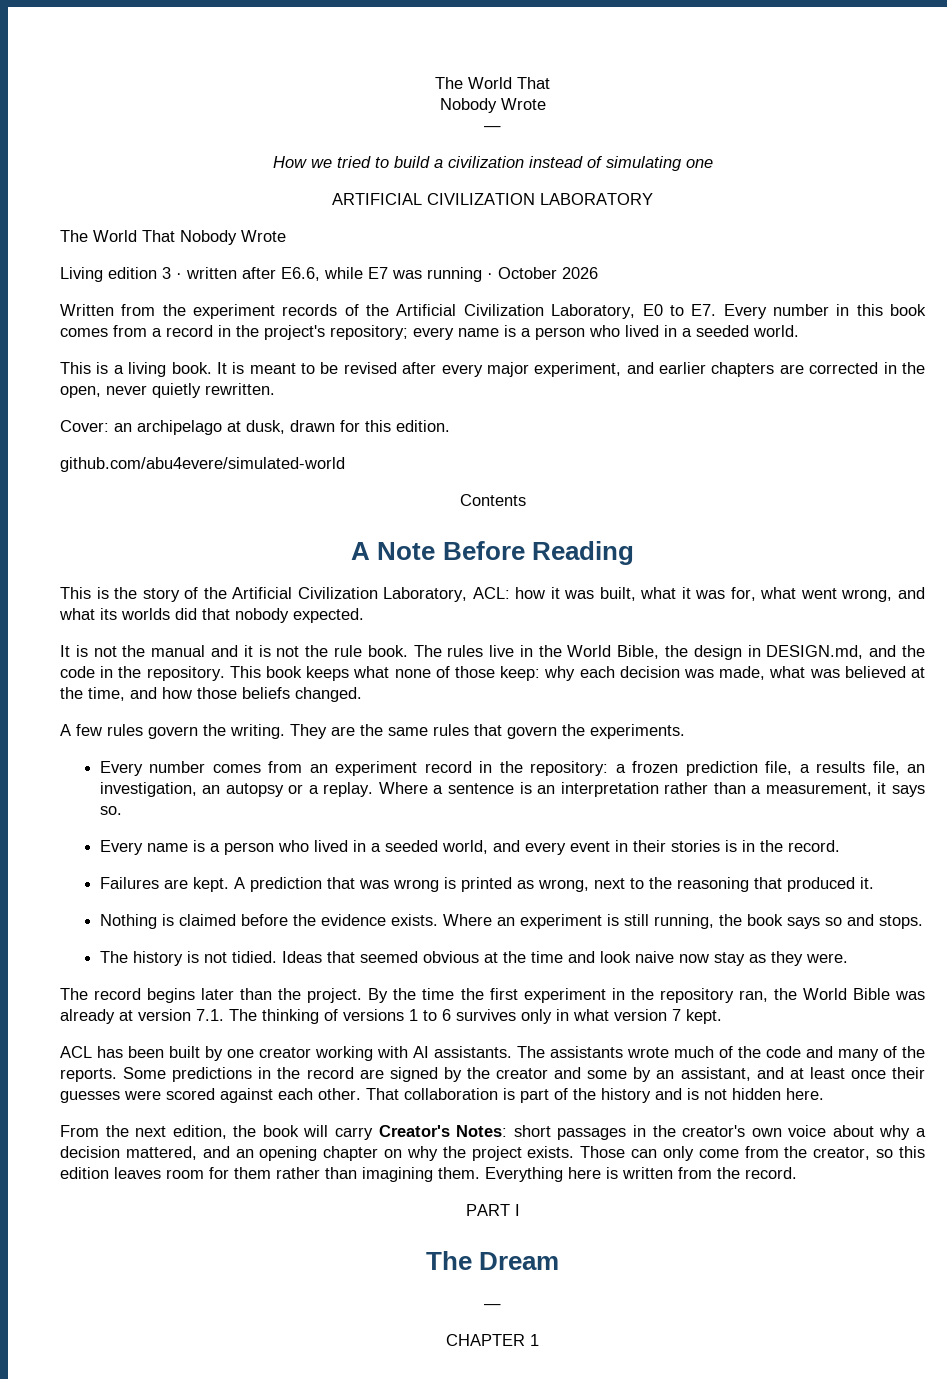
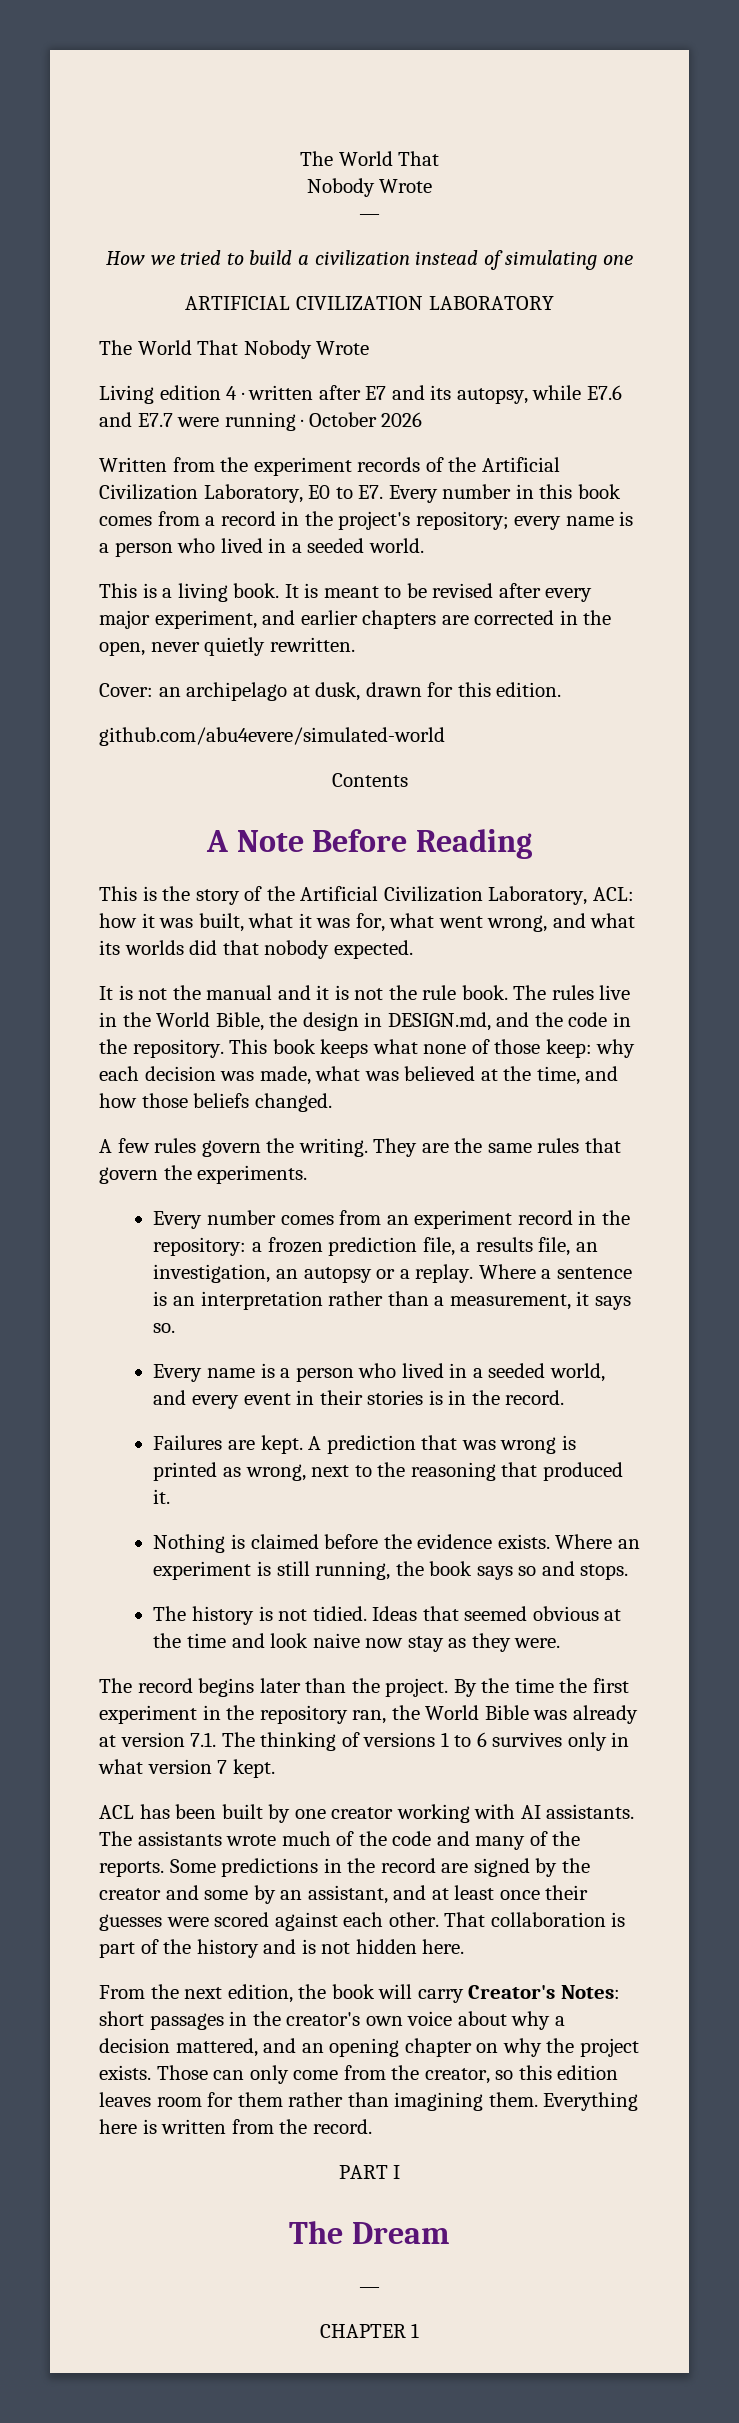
- Living edition 3 · written after E6.6, while E7 was running · October 2026
+ Living edition 4 · written after E7 and its autopsy, while E7.6 and E7.7 were running · October 2026

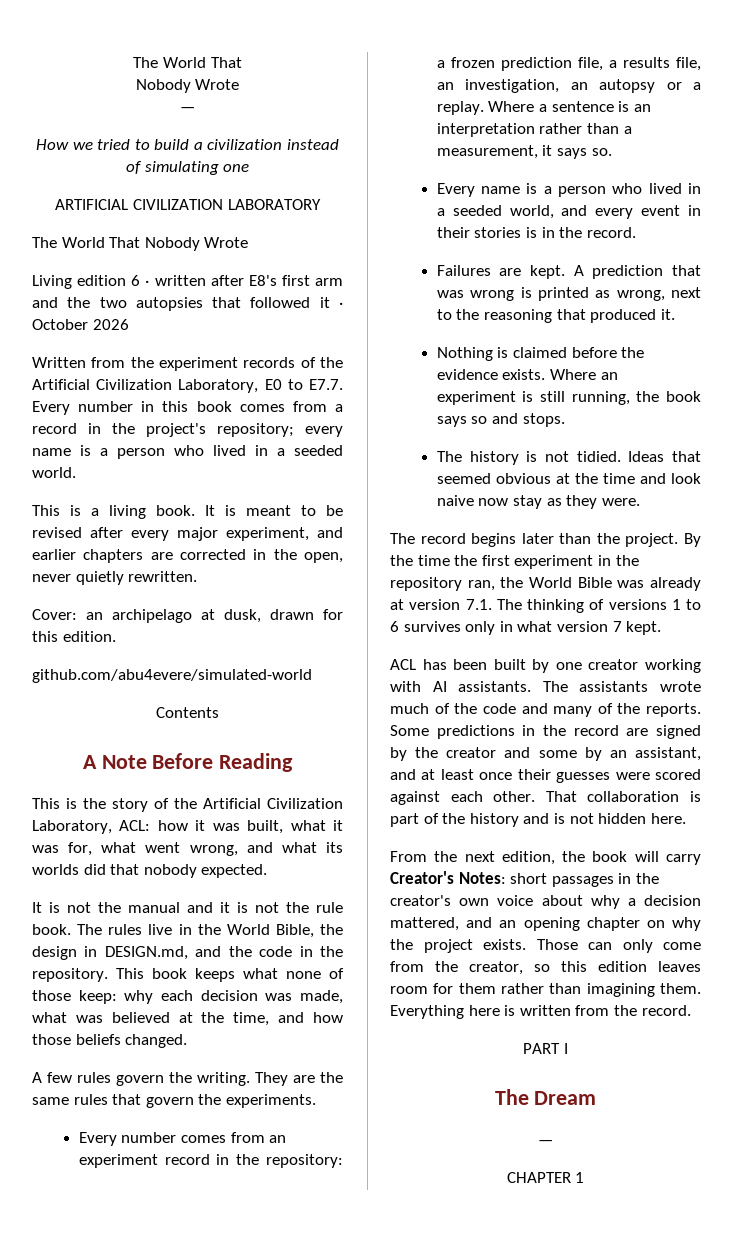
- Living edition 4 · written after E7 and its autopsy, while E7.6 and E7.7 were running · October 2026
+ Living edition 6 · written after E8's first arm and the two autopsies that followed it · October 2026
- Written from the experiment records of the Artificial Civilization Laboratory, E0 to E7. Every number in this book comes from a record in the project's repository; every name is a person who lived in a seeded world.
+ Written from the experiment records of the Artificial Civilization Laboratory, E0 to E7.7. Every number in this book comes from a record in the project's repository; every name is a person who lived in a seeded world.

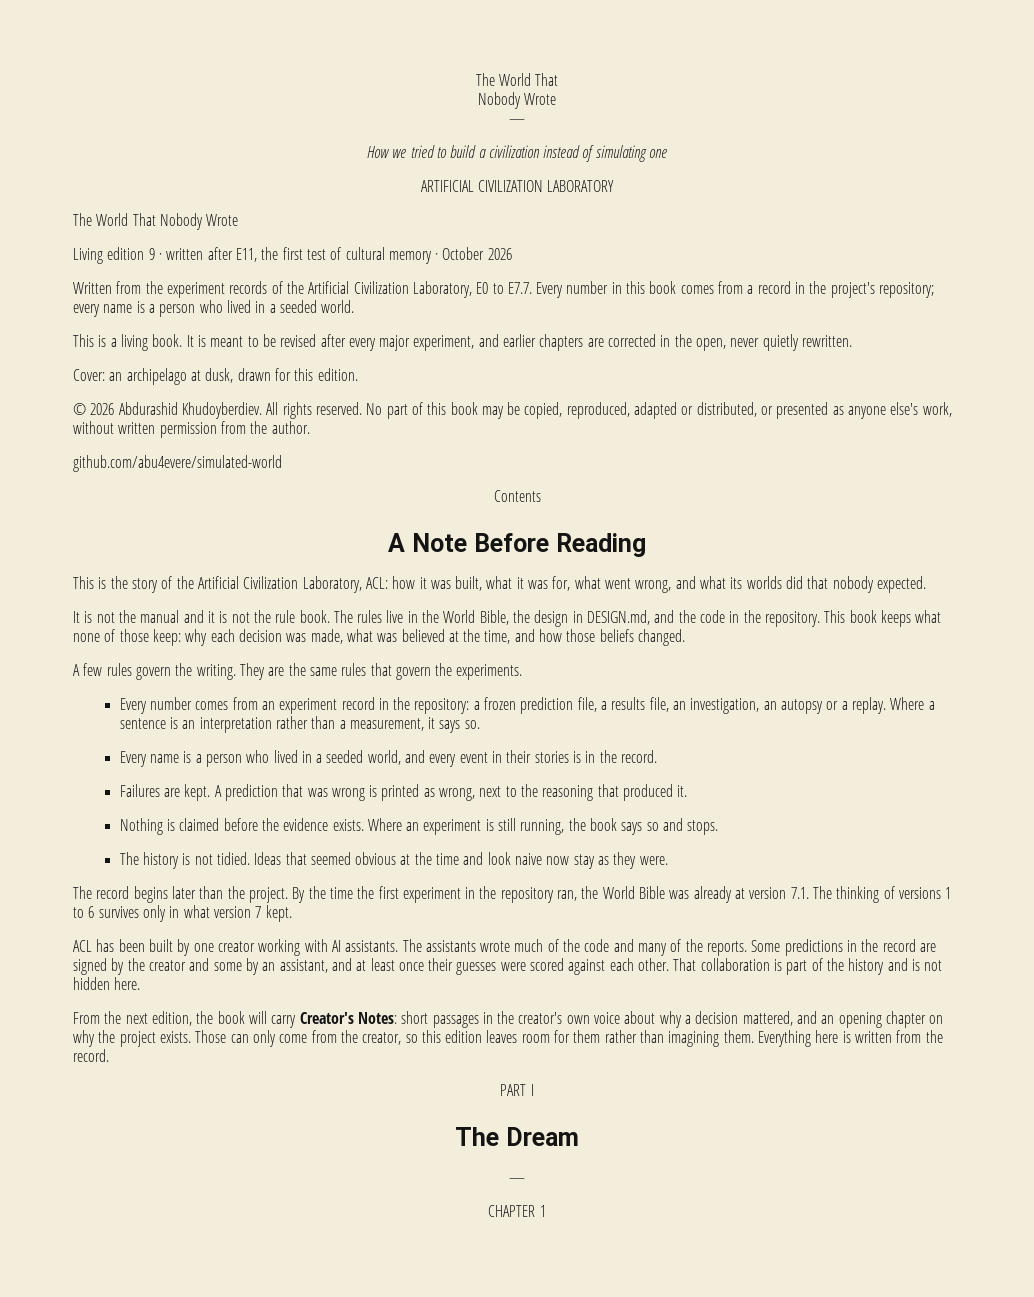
- Living edition 6 · written after E8's first arm and the two autopsies that followed it · October 2026
+ Living edition 9 · written after E11, the first test of cultural memory · October 2026
+ © 2026 Abdurashid Khudoyberdiev. All rights reserved. No part of this book may be copied, reproduced, adapted or distributed, or presented as anyone else's work, without written permission from the author.

